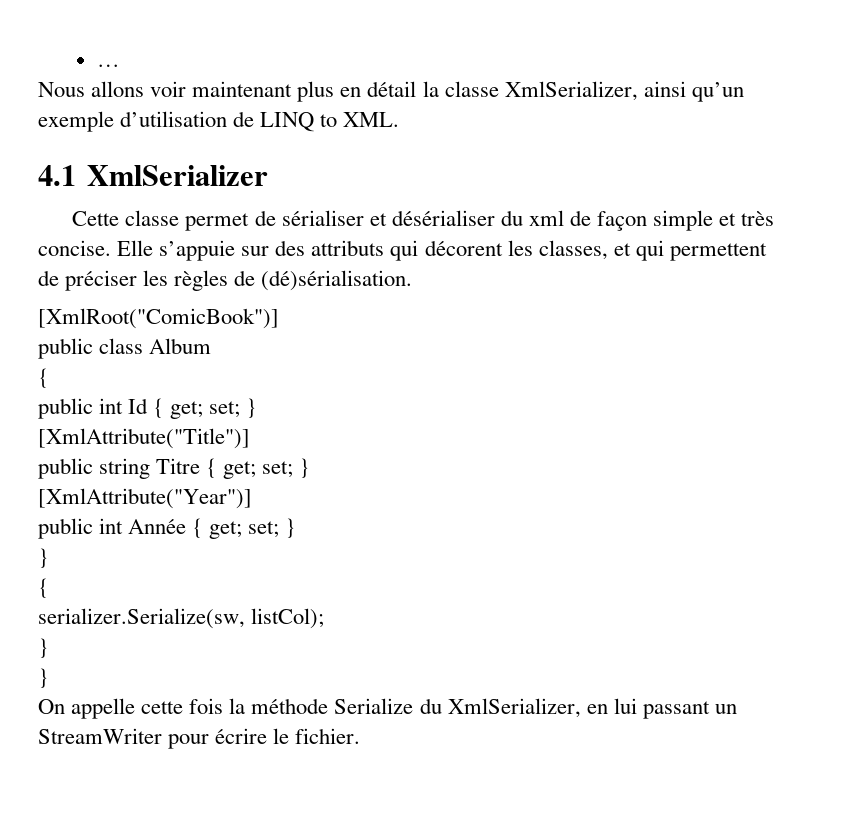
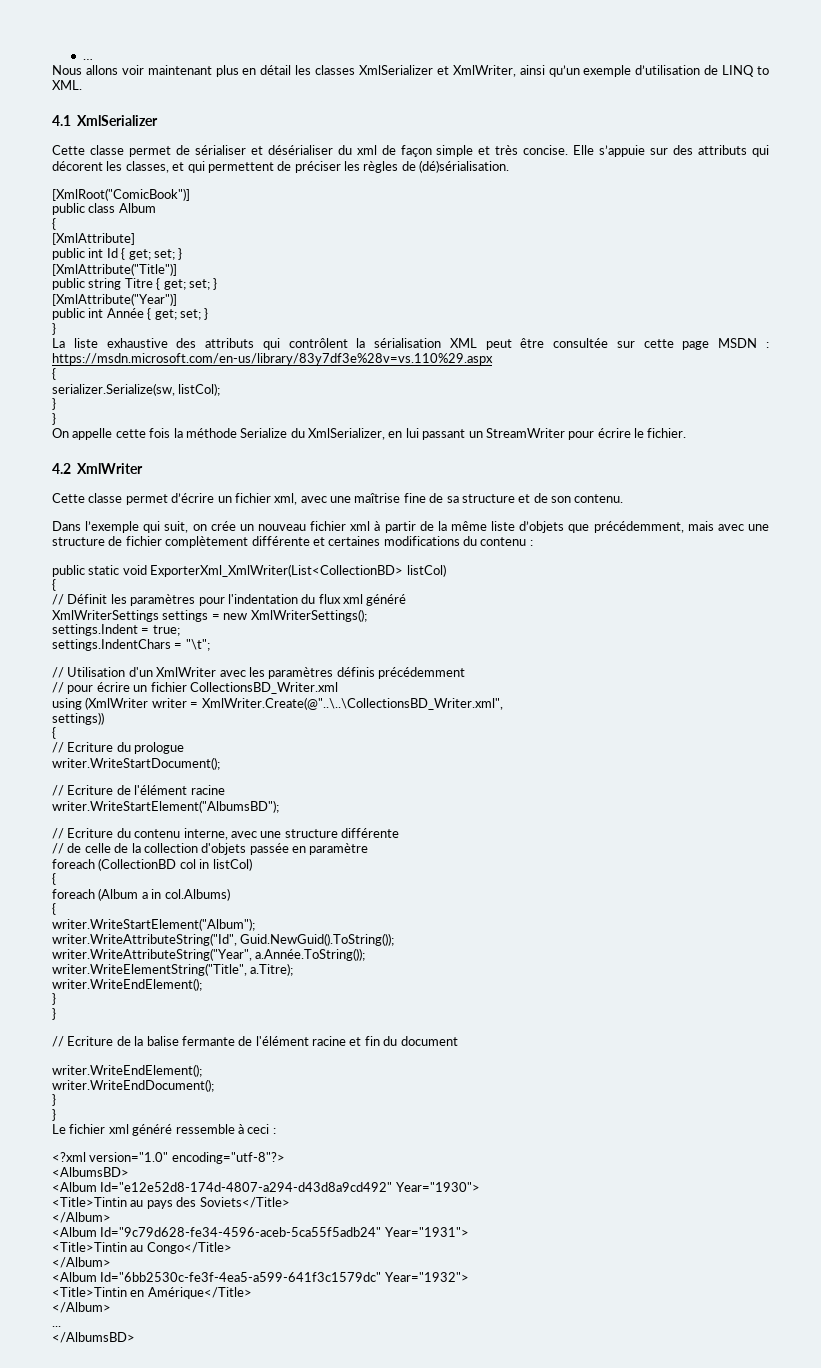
- Nous allons voir maintenant plus en détail la classe XmlSerializer, ainsi qu’un exemple d’utilisation de LINQ to XML.
+ Nous allons voir maintenant plus en détail les classes XmlSerializer et XmlWriter, ainsi qu’un exemple d’utilisation de LINQ to XML.
+ [XmlAttribute]
+ La liste exhaustive des attributs qui contrôlent la sérialisation XML peut être consultée sur cette page MSDN : https://msdn.microsoft.com/en-us/library/83y7df3e%28v=vs.110%29.aspx
+ 4.2 XmlWriter
+ Cette classe permet d’écrire un fichier xml, avec une maîtrise fine de sa structure et de son contenu.
+ Dans l’exemple qui suit, on crée un nouveau fichier xml à partir de la même liste d’objets que précédemment, mais avec une structure de fichier complètement différente et certaines modifications du contenu :
+ public static void ExporterXml_XmlWriter(List<CollectionBD> listCol)
+ {
+ // Définit les paramètres pour l'indentation du flux xml généré
+ XmlWriterSettings settings = new XmlWriterSettings();
+ settings.Indent = true;
+ settings.IndentChars = "\t";
+ // Utilisation d'un XmlWriter avec les paramètres définis précédemment
+ // pour écrire un fichier CollectionsBD_Writer.xml
+ using (XmlWriter writer = XmlWriter.Create(@"..\..\CollectionsBD_Writer.xml",
+ settings))
+ {
+ // Ecriture du prologue
+ writer.WriteStartDocument();
+ // Ecriture de l'élément racine
+ writer.WriteStartElement("AlbumsBD");
+ // Ecriture du contenu interne, avec une structure différente
+ // de celle de la collection d'objets passée en paramètre
+ foreach (CollectionBD col in listCol)
+ {
+ foreach (Album a in col.Albums)
+ {
+ writer.WriteStartElement("Album");
+ writer.WriteAttributeString("Id", Guid.NewGuid().ToString());
+ writer.WriteAttributeString("Year", a.Année.ToString());
+ writer.WriteElementString("Title", a.Titre);
+ writer.WriteEndElement();
+ }
+ }
+ // Ecriture de la balise fermante de l'élément racine et fin du document
+ writer.WriteEndElement();
+ writer.WriteEndDocument();
+ }
+ }
+ Le fichier xml généré ressemble à ceci :
+ <?xml version="1.0" encoding="utf-8"?>
+ <AlbumsBD>
+ <Album Id="e12e52d8-174d-4807-a294-d43d8a9cd492" Year="1930">
+ <Title>Tintin au pays des Soviets</Title>
+ </Album>
+ <Album Id="9c79d628-fe34-4596-aceb-5ca55f5adb24" Year="1931">
+ <Title>Tintin au Congo</Title>
+ </Album>
+ <Album Id="6bb2530c-fe3f-4ea5-a599-641f3c1579dc" Year="1932">
+ <Title>Tintin en Amérique</Title>
+ </Album>
+ ...
+ </AlbumsBD>

